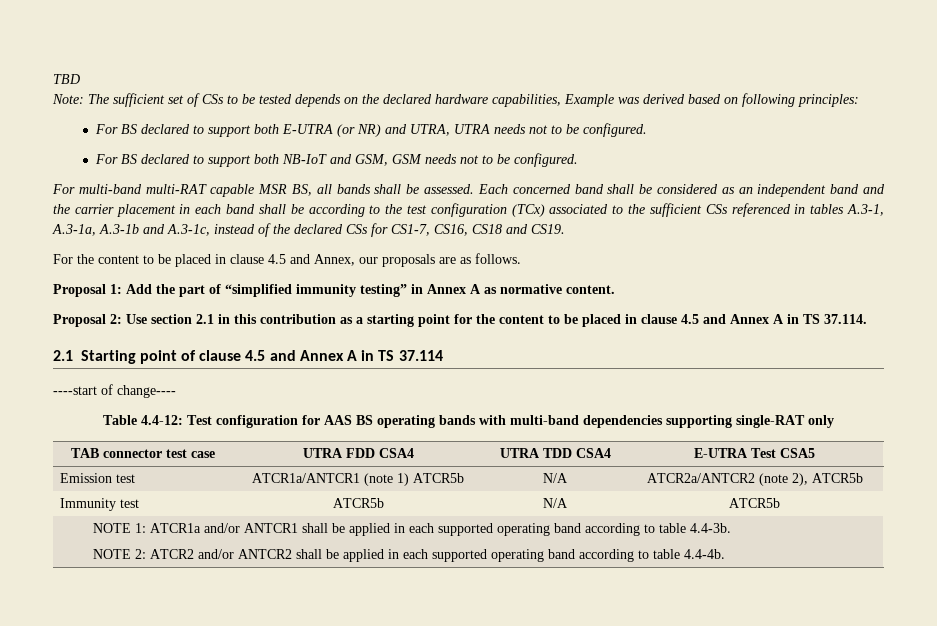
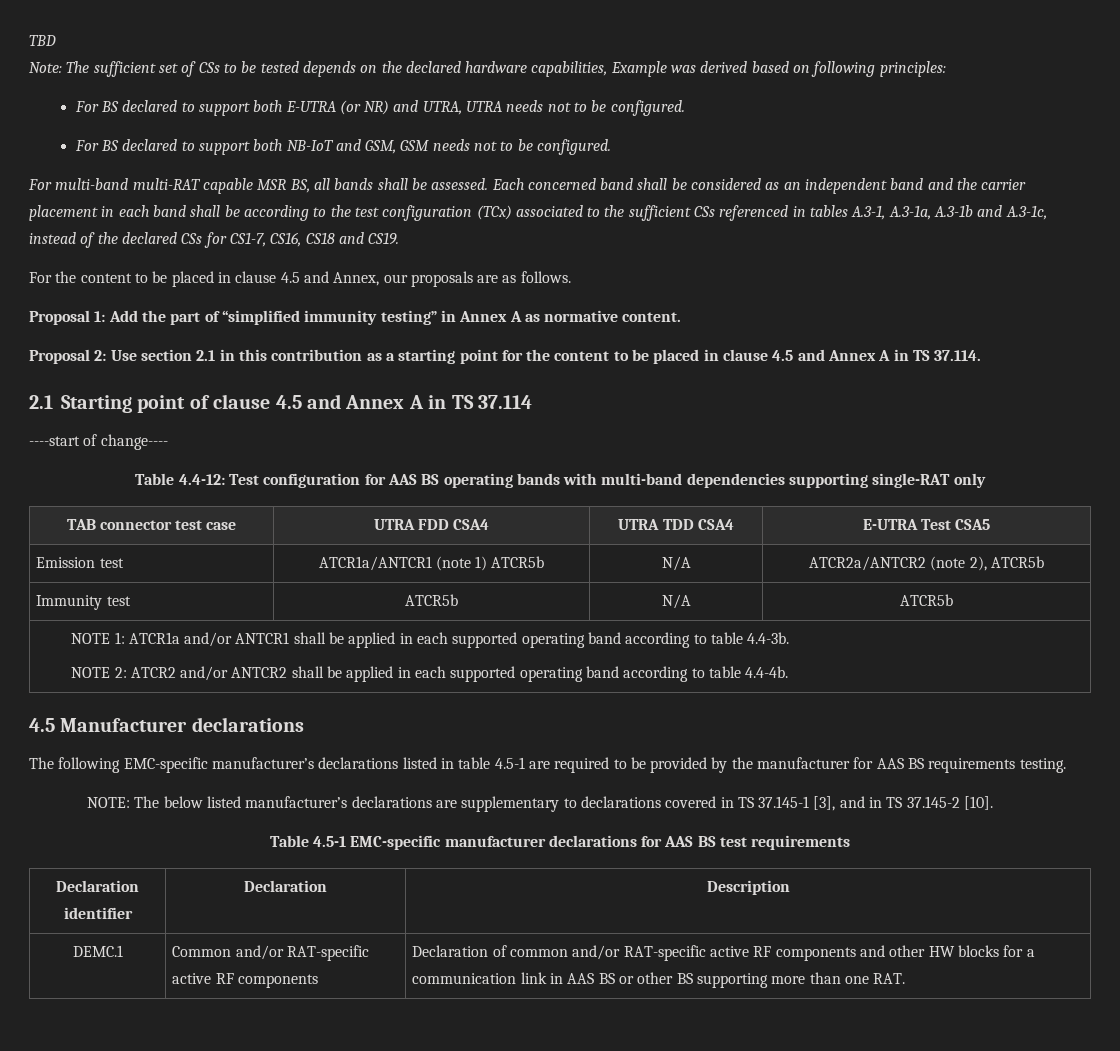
+ 4.5 Manufacturer declarations
+ The following EMC-specific manufacturer’s declarations listed in table 4.5-1 are required to be provided by the manufacturer for AAS BS requirements testing.
+ NOTE: The below listed manufacturer’s declarations are supplementary to declarations covered in TS 37.145-1 [3], and in TS 37.145-2 [10].
+ Table 4.5-1 EMC-specific manufacturer declarations for AAS BS test requirements
+ Declaration identifier | Declaration | Description
+ DEMC.1 | Common and/or RAT-specific active RF components | Declaration of common and/or RAT-specific active RF components and other HW blocks for a communication link in AAS BS or other BS supporting more than one RAT.

